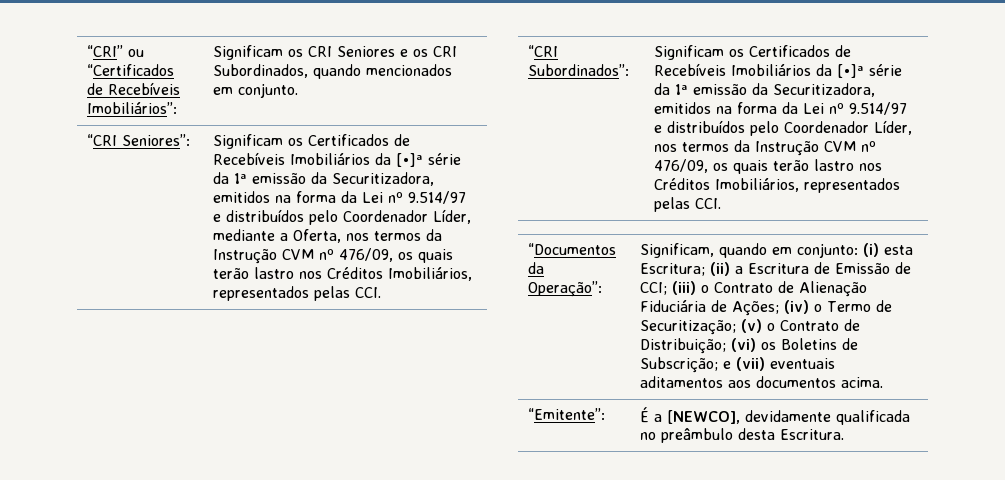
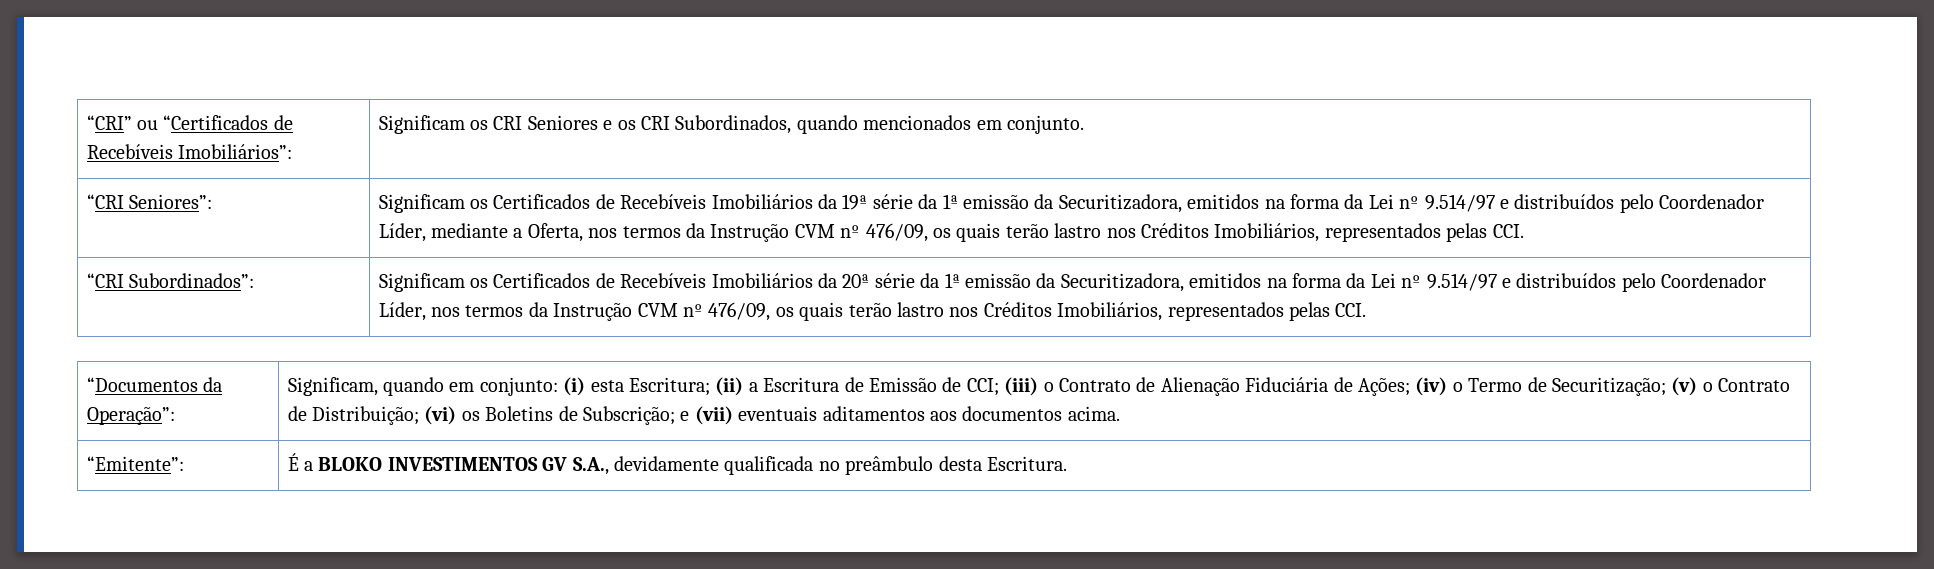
- Significam os Certificados de Recebíveis Imobiliários da [•]ª série da 1ª emissão da Securitizadora, emitidos na forma da Lei nº 9.514/97 e distribuídos pelo Coordenador Líder, mediante a Oferta, nos termos da Instrução CVM nº 476/09, os quais terão lastro nos Créditos Imobiliários, representados pelas CCI.
+ Significam os Certificados de Recebíveis Imobiliários da 19ª série da 1ª emissão da Securitizadora, emitidos na forma da Lei nº 9.514/97 e distribuídos pelo Coordenador Líder, mediante a Oferta, nos termos da Instrução CVM nº 476/09, os quais terão lastro nos Créditos Imobiliários, representados pelas CCI.
- Significam os Certificados de Recebíveis Imobiliários da [•]ª série da 1ª emissão da Securitizadora, emitidos na forma da Lei nº 9.514/97 e distribuídos pelo Coordenador Líder, nos termos da Instrução CVM nº 476/09, os quais terão lastro nos Créditos Imobiliários, representados pelas CCI.
+ Significam os Certificados de Recebíveis Imobiliários da 20ª série da 1ª emissão da Securitizadora, emitidos na forma da Lei nº 9.514/97 e distribuídos pelo Coordenador Líder, nos termos da Instrução CVM nº 476/09, os quais terão lastro nos Créditos Imobiliários, representados pelas CCI.
- “Emitente”: | É a [NEWCO], devidamente qualificada no preâmbulo desta Escritura.
+ “Emitente”: | É a BLOKO INVESTIMENTOS GV S.A., devidamente qualificada no preâmbulo desta Escritura.

